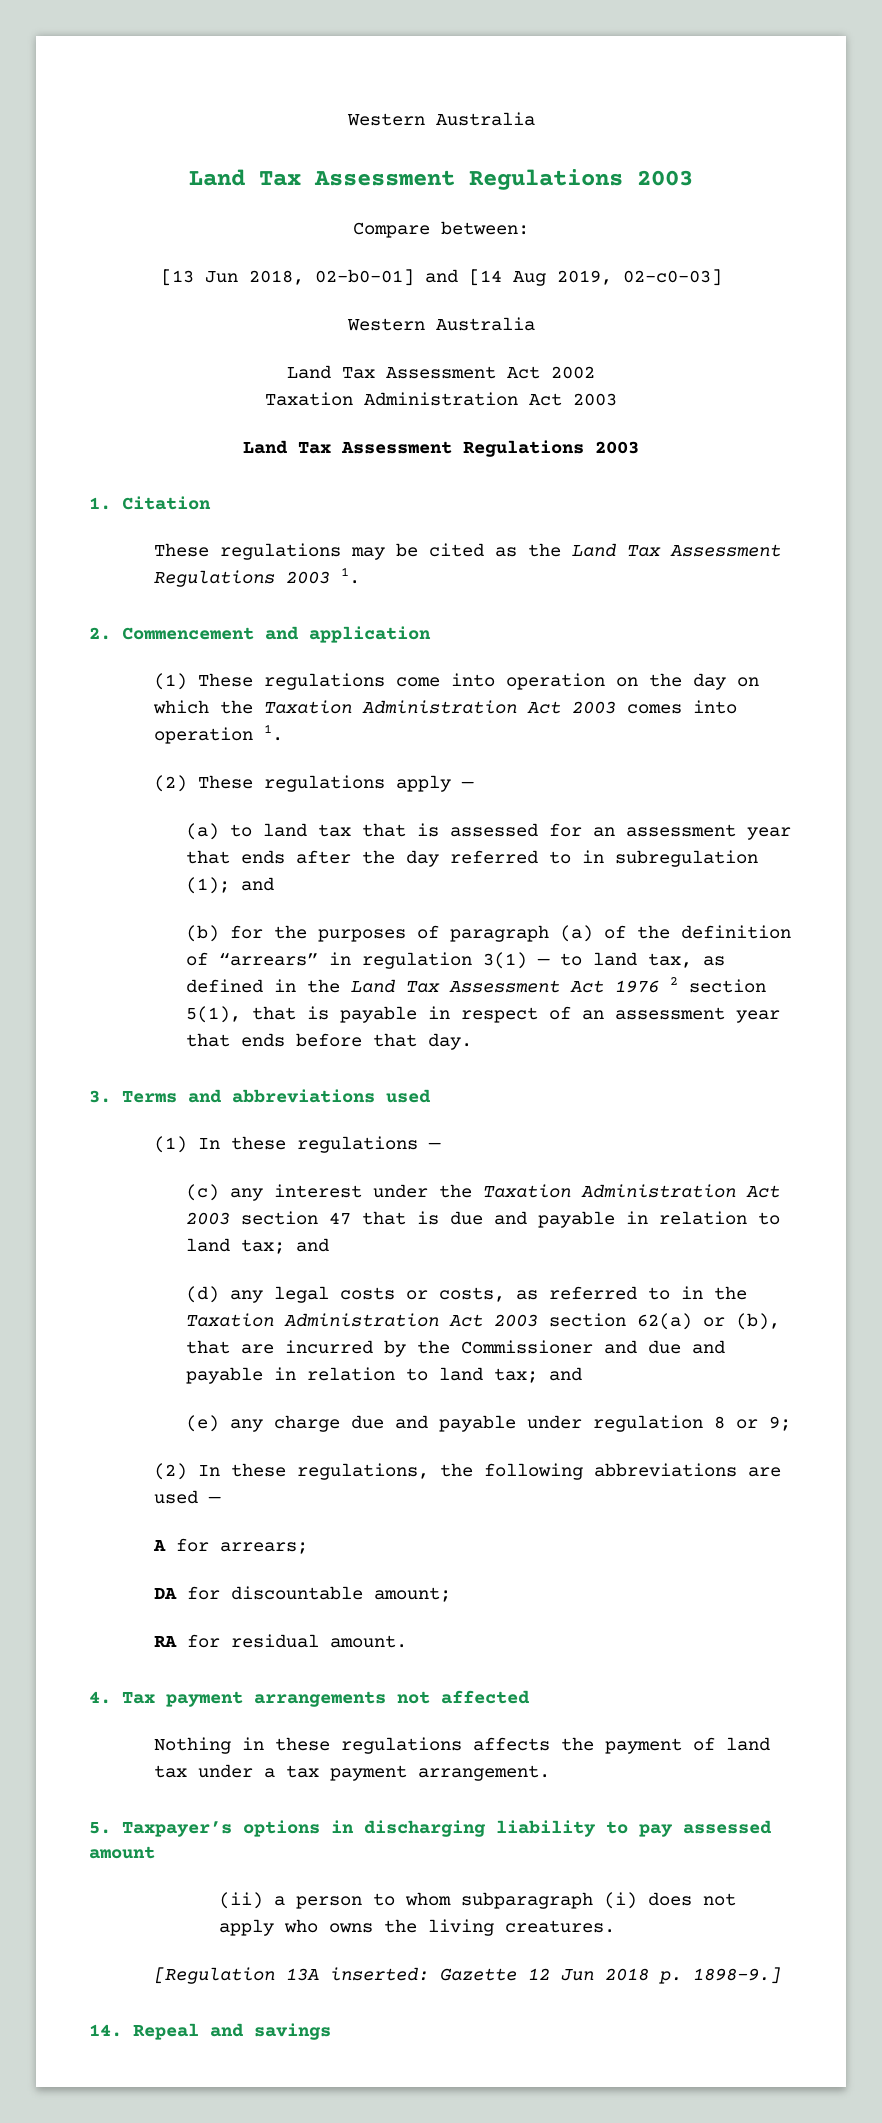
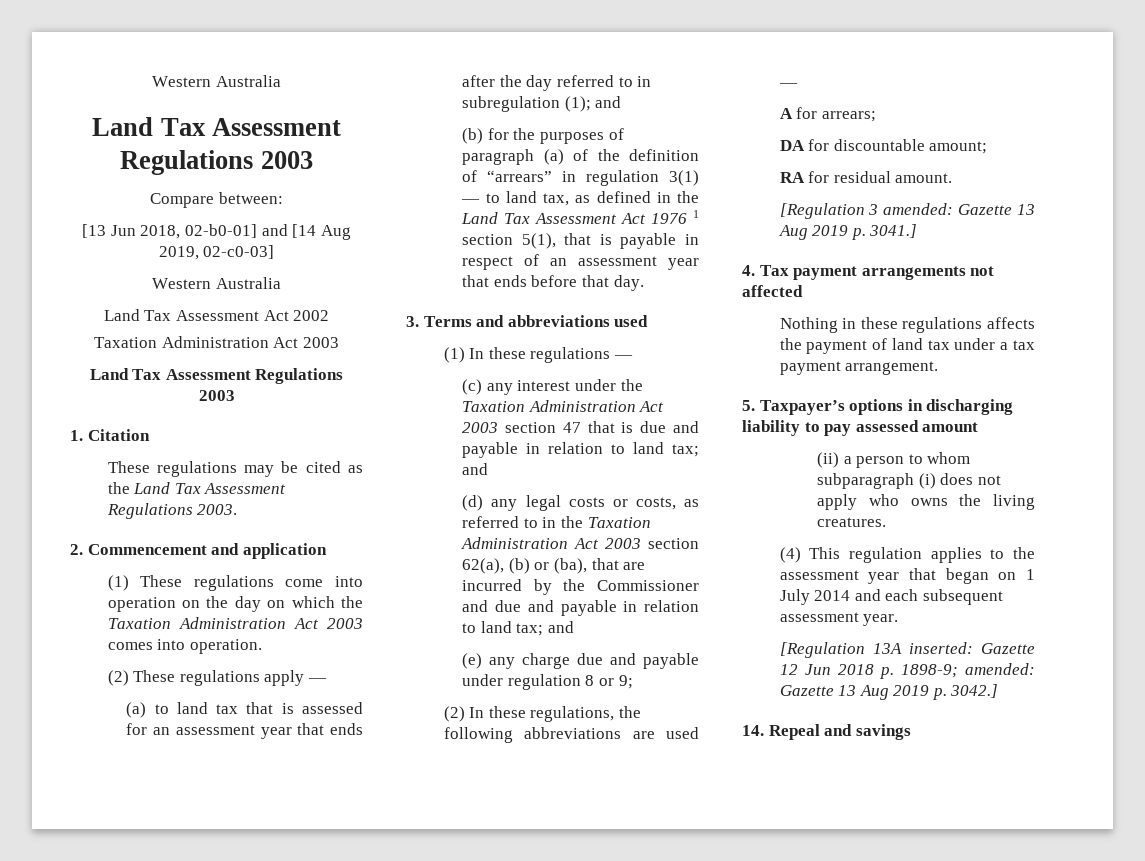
- These regulations may be cited as the Land Tax Assessment Regulations 2003 1.
+ These regulations may be cited as the Land Tax Assessment Regulations 2003.
- (1) These regulations come into operation on the day on which the Taxation Administration Act 2003 comes into operation 1.
+ (1) These regulations come into operation on the day on which the Taxation Administration Act 2003 comes into operation.
- (b) for the purposes of paragraph (a) of the definition of “arrears” in regulation 3(1) — to land tax, as defined in the Land Tax Assessment Act 1976 2 section 5(1), that is payable in respect of an assessment year that ends before that day.
+ (b) for the purposes of paragraph (a) of the definition of “arrears” in regulation 3(1) — to land tax, as defined in the Land Tax Assessment Act 1976 1 section 5(1), that is payable in respect of an assessment year that ends before that day.
- (d) any legal costs or costs, as referred to in the Taxation Administration Act 2003 section 62(a) or (b), that are incurred by the Commissioner and due and payable in relation to land tax; and
+ (d) any legal costs or costs, as referred to in the Taxation Administration Act 2003 section 62(a), (b) or (ba), that are incurred by the Commissioner and due and payable in relation to land tax; and
+ [Regulation 3 amended: Gazette 13 Aug 2019 p. 3041.]
+ (4) This regulation applies to the assessment year that began on 1 July 2014 and each subsequent assessment year.
- [Regulation 13A inserted: Gazette 12 Jun 2018 p. 1898-9.]
+ [Regulation 13A inserted: Gazette 12 Jun 2018 p. 1898-9; amended: Gazette 13 Aug 2019 p. 3042.]

